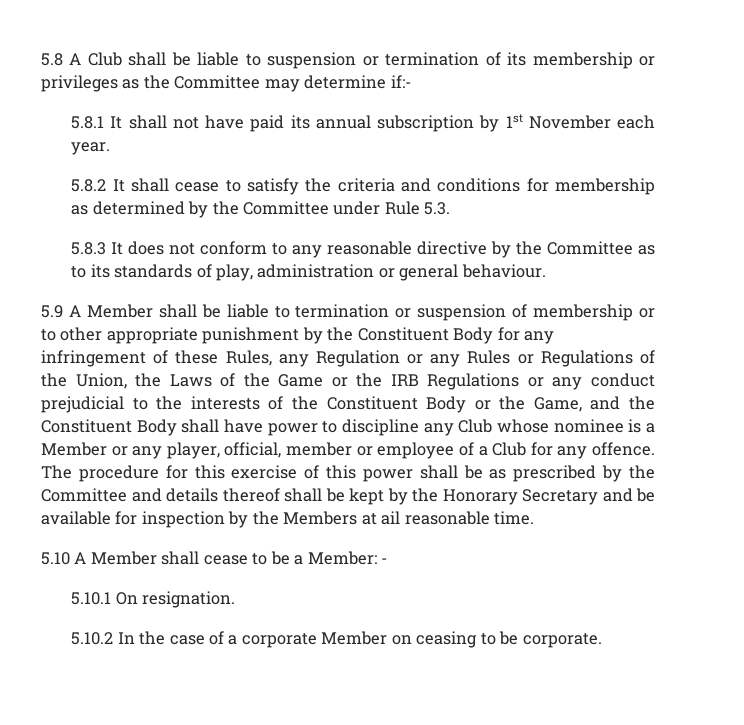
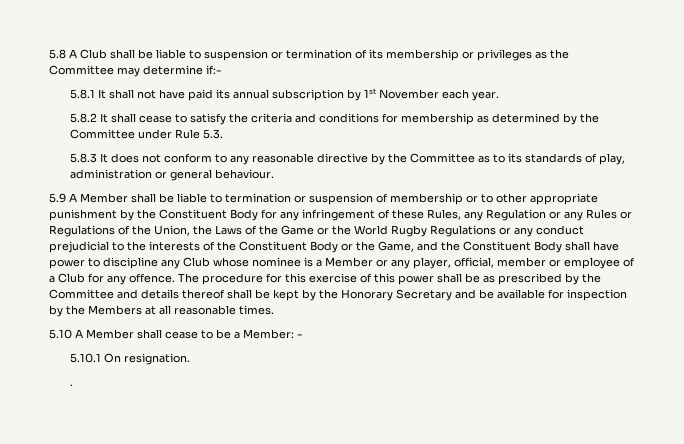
- 5.9 A Member shall be liable to termination or suspension of membership or to other appropriate punishment by the Constituent Body for any infringement of these Rules, any Regulation or any Rules or Regulations of the Union, the Laws of the Game or the IRB Regulations or any conduct prejudicial to the interests of the Constituent Body or the Game, and the Constituent Body shall have power to discipline any Club whose nominee is a Member or any player, official, member or employee of a Club for any offence.
+ 5.9 A Member shall be liable to termination or suspension of membership or to other appropriate punishment by the Constituent Body for any infringement of these Rules, any Regulation or any Rules or Regulations of the Union, the Laws of the Game or the World Rugby Regulations or any conduct prejudicial to the interests of the Constituent Body or the Game, and the Constituent Body shall have power to discipline any Club whose nominee is a Member or any player, official, member or employee of a Club for any offence.
- The procedure for this exercise of this power shall be as prescribed by the Committee and details thereof shall be kept by the Honorary Secretary and be available for inspection by the Members at ail reasonable time.
+ The procedure for this exercise of this power shall be as prescribed by the Committee and details thereof shall be kept by the Honorary Secretary and be available for inspection by the Members at all reasonable times.
- 5.10.2 In the case of a corporate Member on ceasing to be corporate.
+ .

